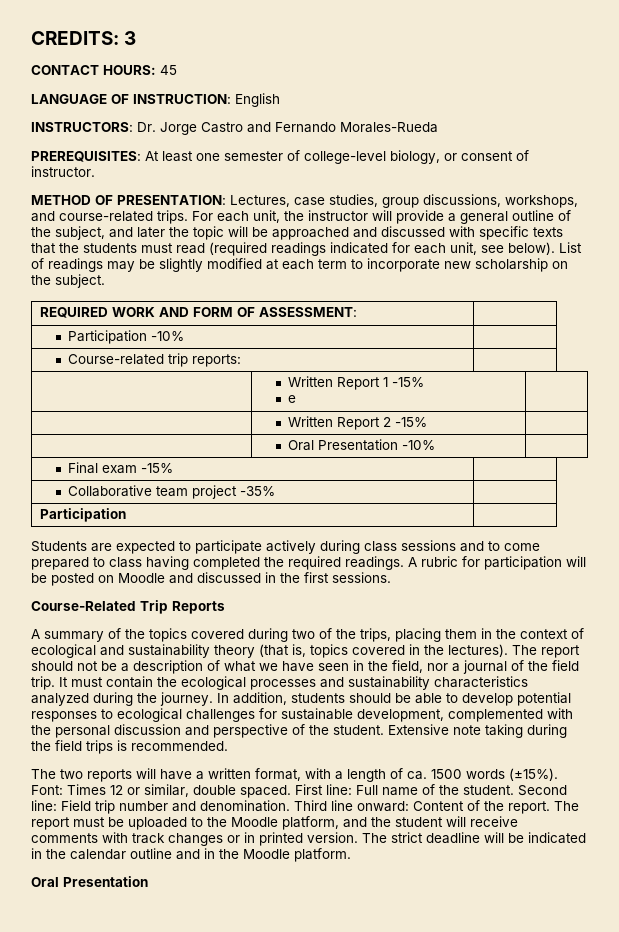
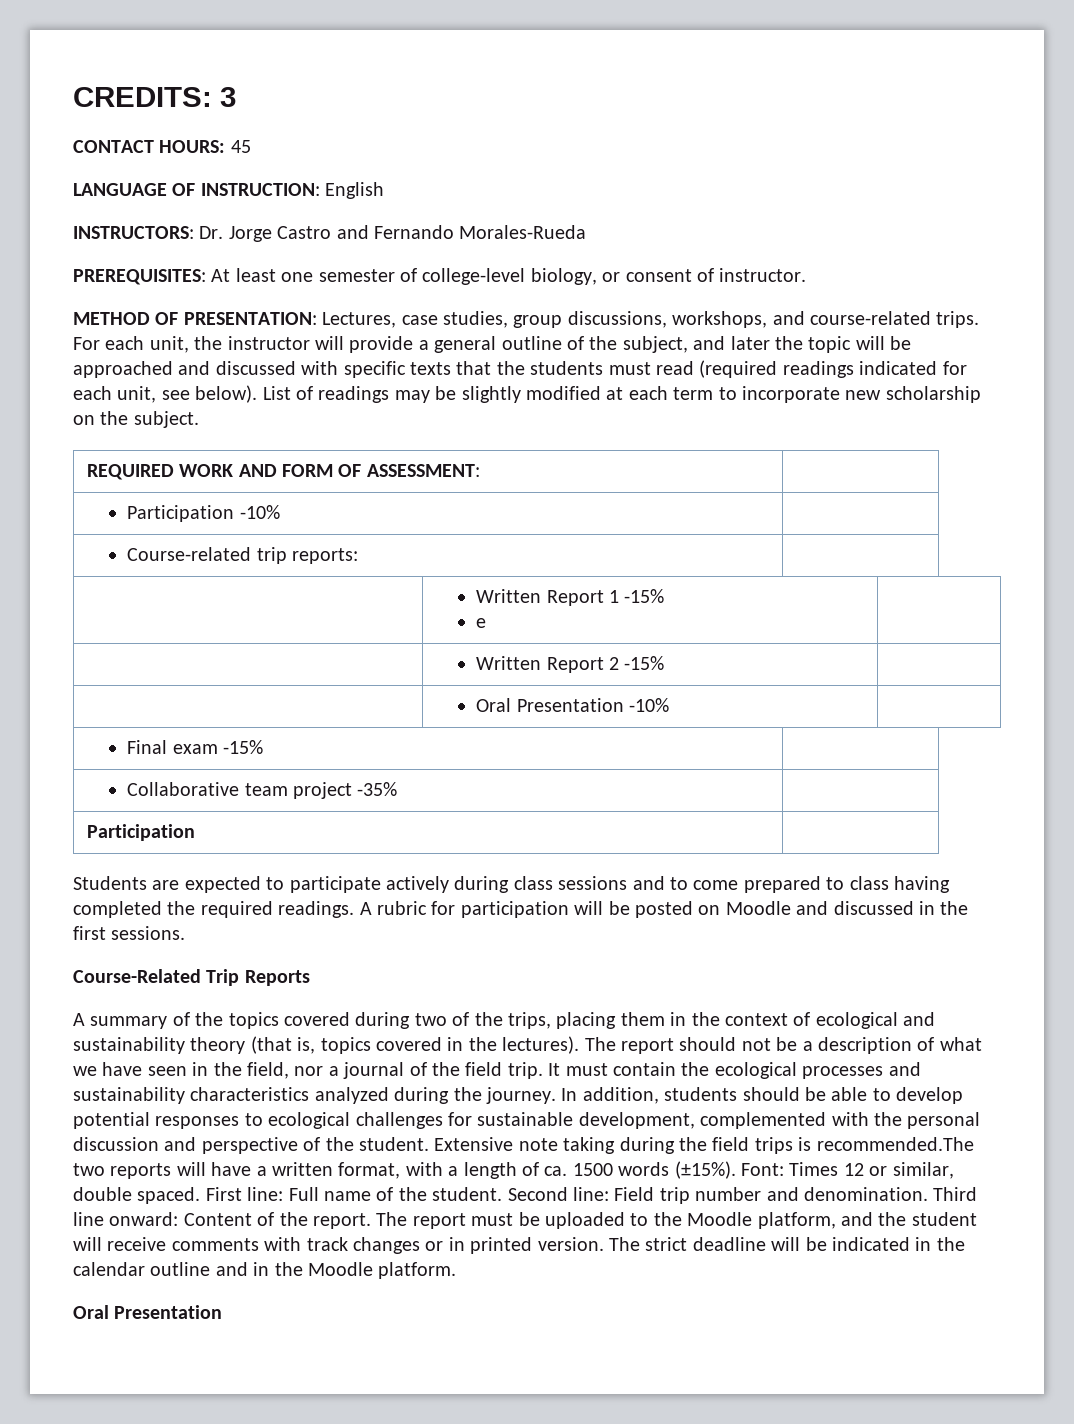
- Extensive note taking during the field trips is recommended.
- The two reports will have a written format, with a length of ca. 1500 words (±15%).
+ Extensive note taking during the field trips is recommended.The two reports will have a written format, with a length of ca. 1500 words (±15%).

